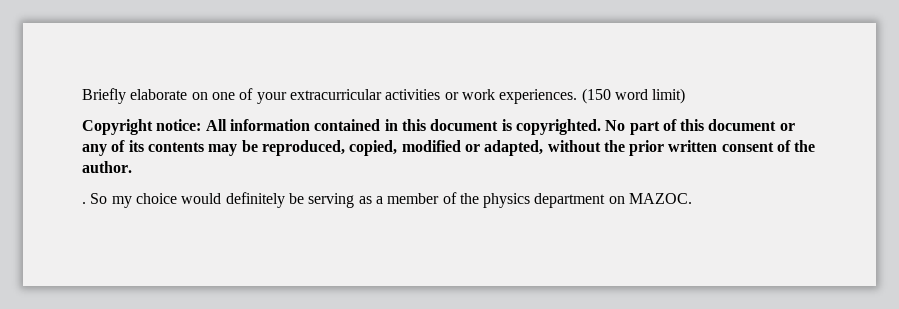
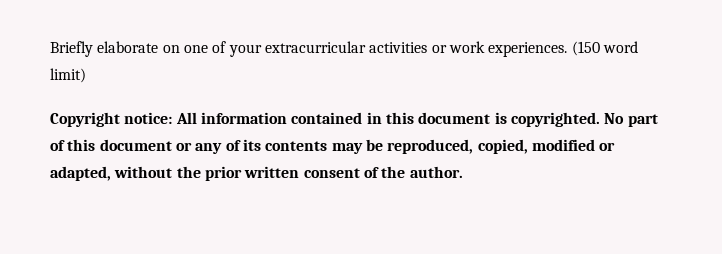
- . So my choice would definitely be serving as a member of the physics department on MAZOC.

